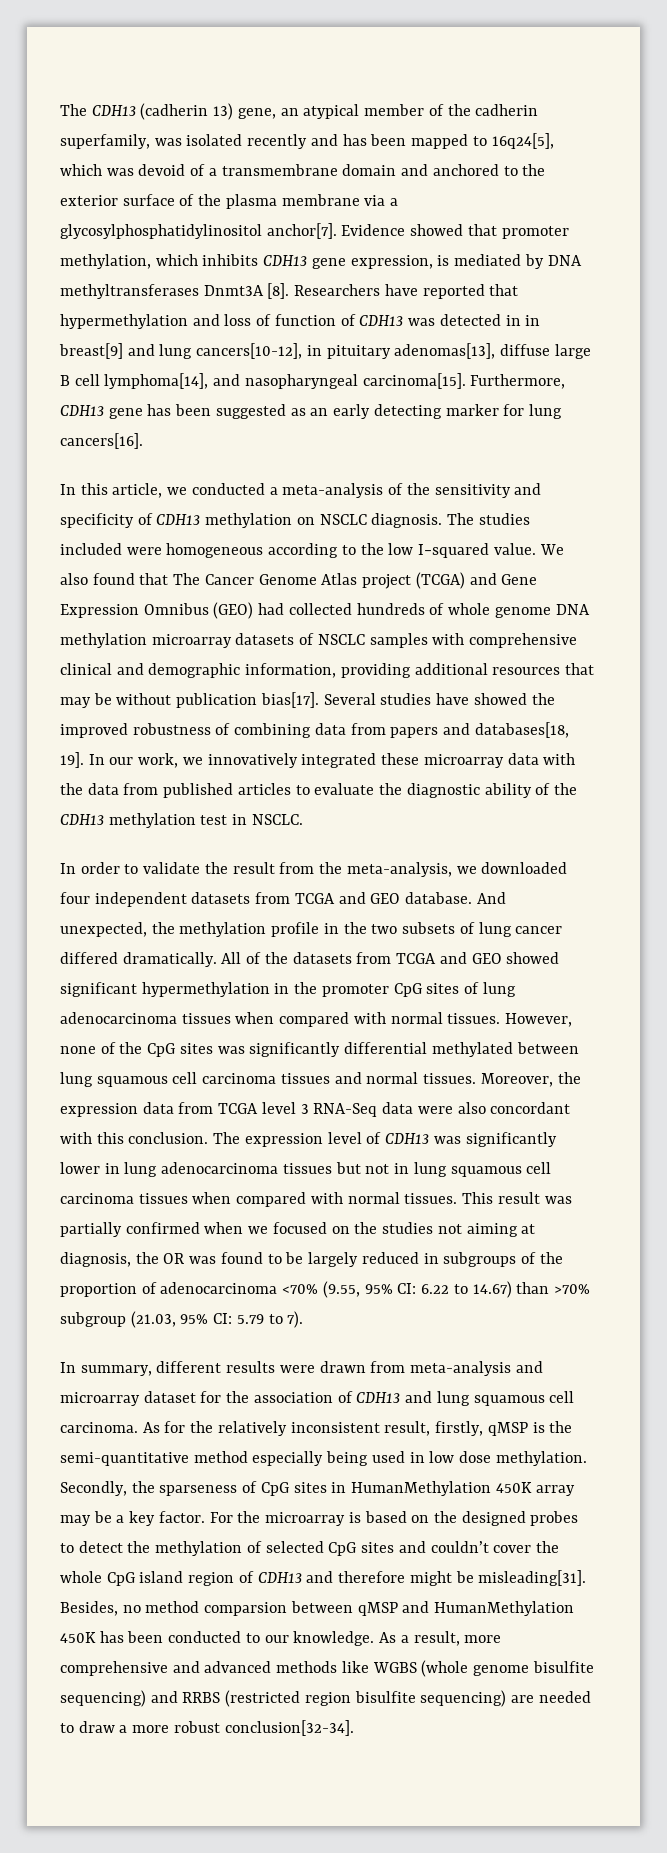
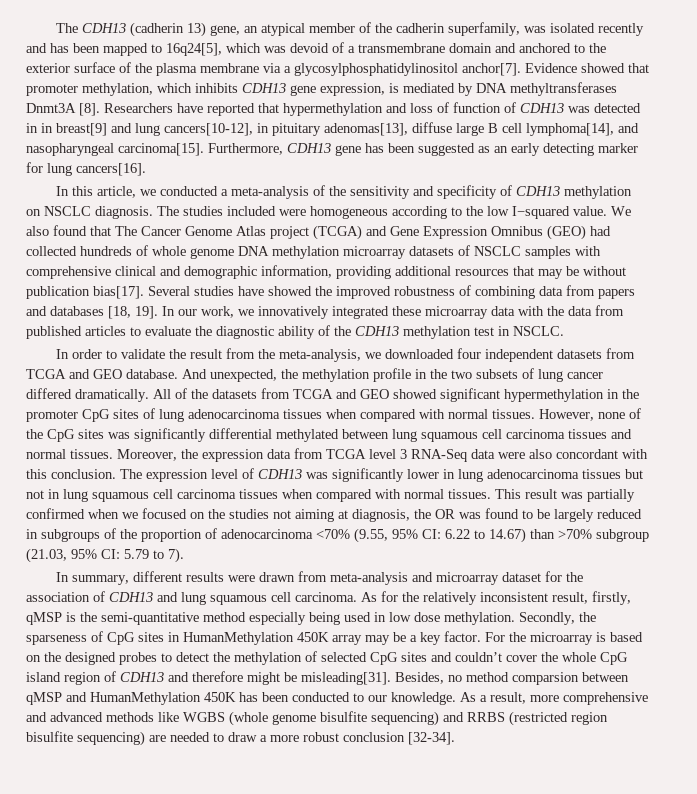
- Several studies have showed the improved robustness of combining data from papers and databases[18, 19].
+ Several studies have showed the improved robustness of combining data from papers and databases [18, 19].
- As a result, more comprehensive and advanced methods like WGBS (whole genome bisulfite sequencing) and RRBS (restricted region bisulfite sequencing) are needed to draw a more robust conclusion[32-34].
+ As a result, more comprehensive and advanced methods like WGBS (whole genome bisulfite sequencing) and RRBS (restricted region bisulfite sequencing) are needed to draw a more robust conclusion [32-34].

